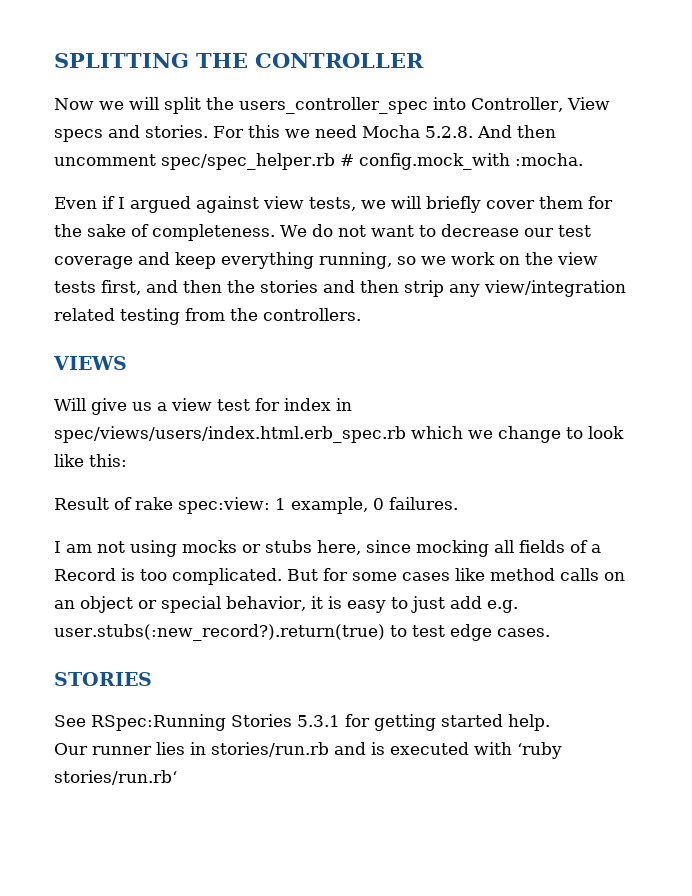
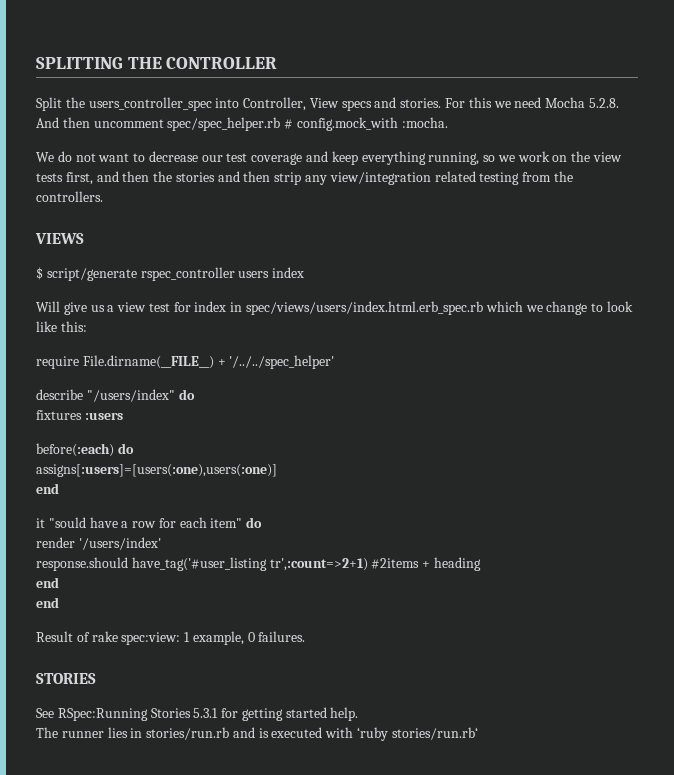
- Now we will split the users_controller_spec into Controller, View specs and stories.
+ Split the users_controller_spec into Controller, View specs and stories.
- Even if I argued against view tests, we will briefly cover them for the sake of completeness.
+ $ script/generate rspec_controller users index
+ require File.dirname(__FILE__) + '/../../spec_helper'
+ describe "/users/index" do
+ fixtures :users
+ before(:each) do
+ assigns[:users]=[users(:one),users(:one)]
+ end
+ it "sould have a row for each item" do
+ render '/users/index'
+ response.should have_tag('#user_listing tr',:count=>2+1) #2items + heading
+ end
+ end
- I am not using mocks or stubs here, since mocking all fields of a Record is too complicated. But for some cases like method calls on an object or special behavior, it is easy to just add e.g. user.stubs(:new_record?).return(true) to test edge cases.
- Our runner lies in stories/run.rb and is executed with ‘ruby stories/run.rb‘
+ The runner lies in stories/run.rb and is executed with ‘ruby stories/run.rb‘

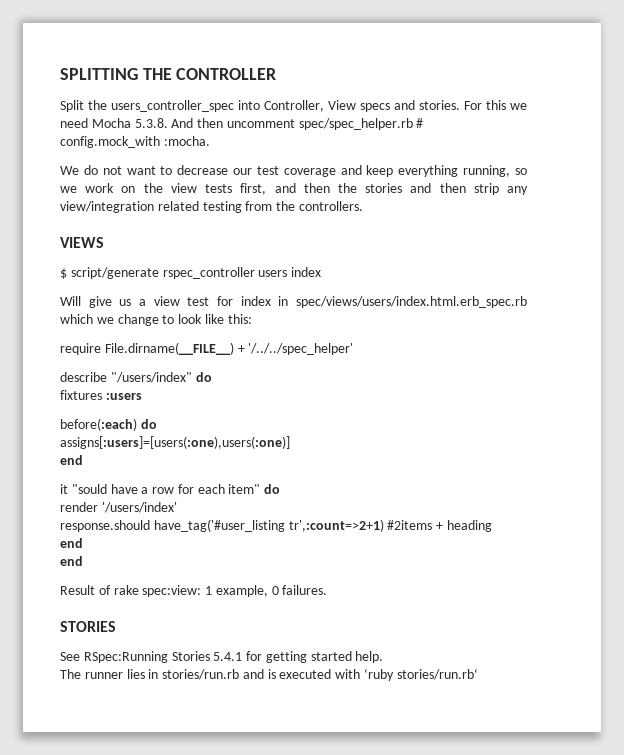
- For this we need Mocha 5.2.8. And then uncomment spec/spec_helper.rb # config.mock_with :mocha.
+ For this we need Mocha 5.3.8. And then uncomment spec/spec_helper.rb # config.mock_with :mocha.
- See RSpec:Running Stories 5.3.1 for getting started help.
+ See RSpec:Running Stories 5.4.1 for getting started help.

